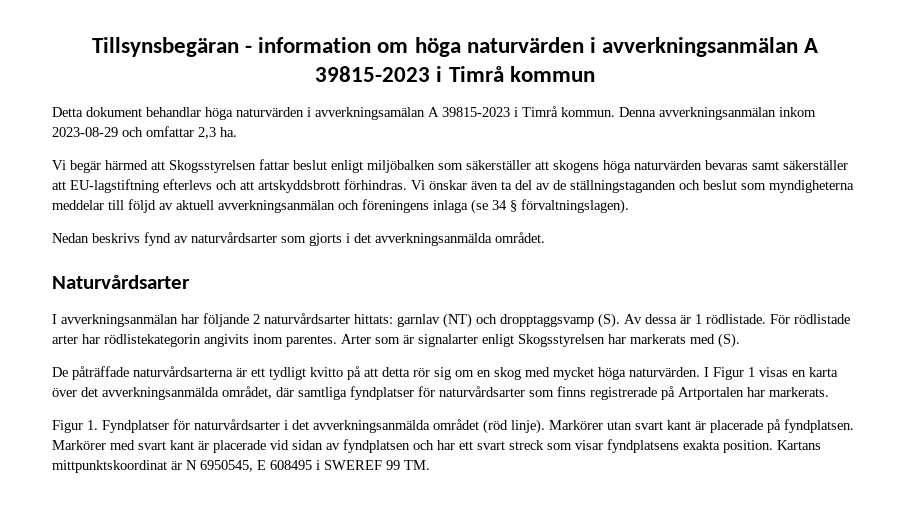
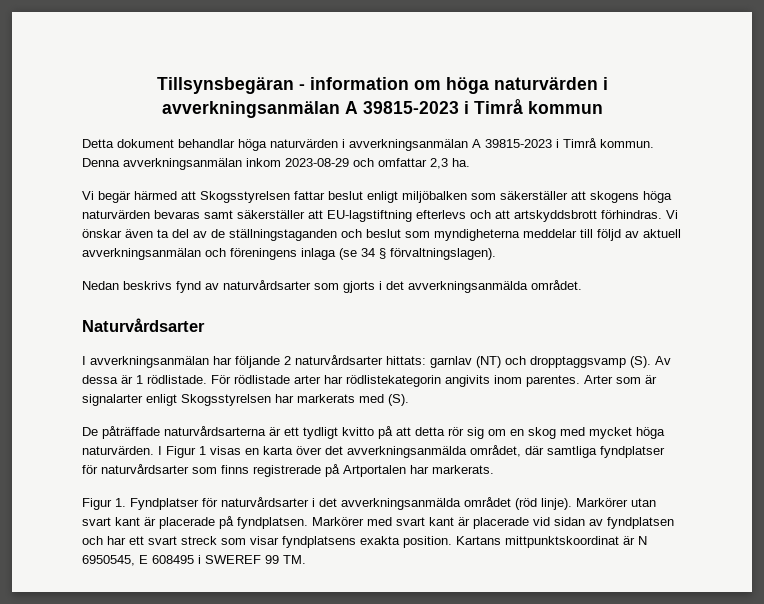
- Detta dokument behandlar höga naturvärden i avverkningsamälan A 39815-2023 i Timrå kommun.
+ Detta dokument behandlar höga naturvärden i avverkningsanmälan A 39815-2023 i Timrå kommun.

